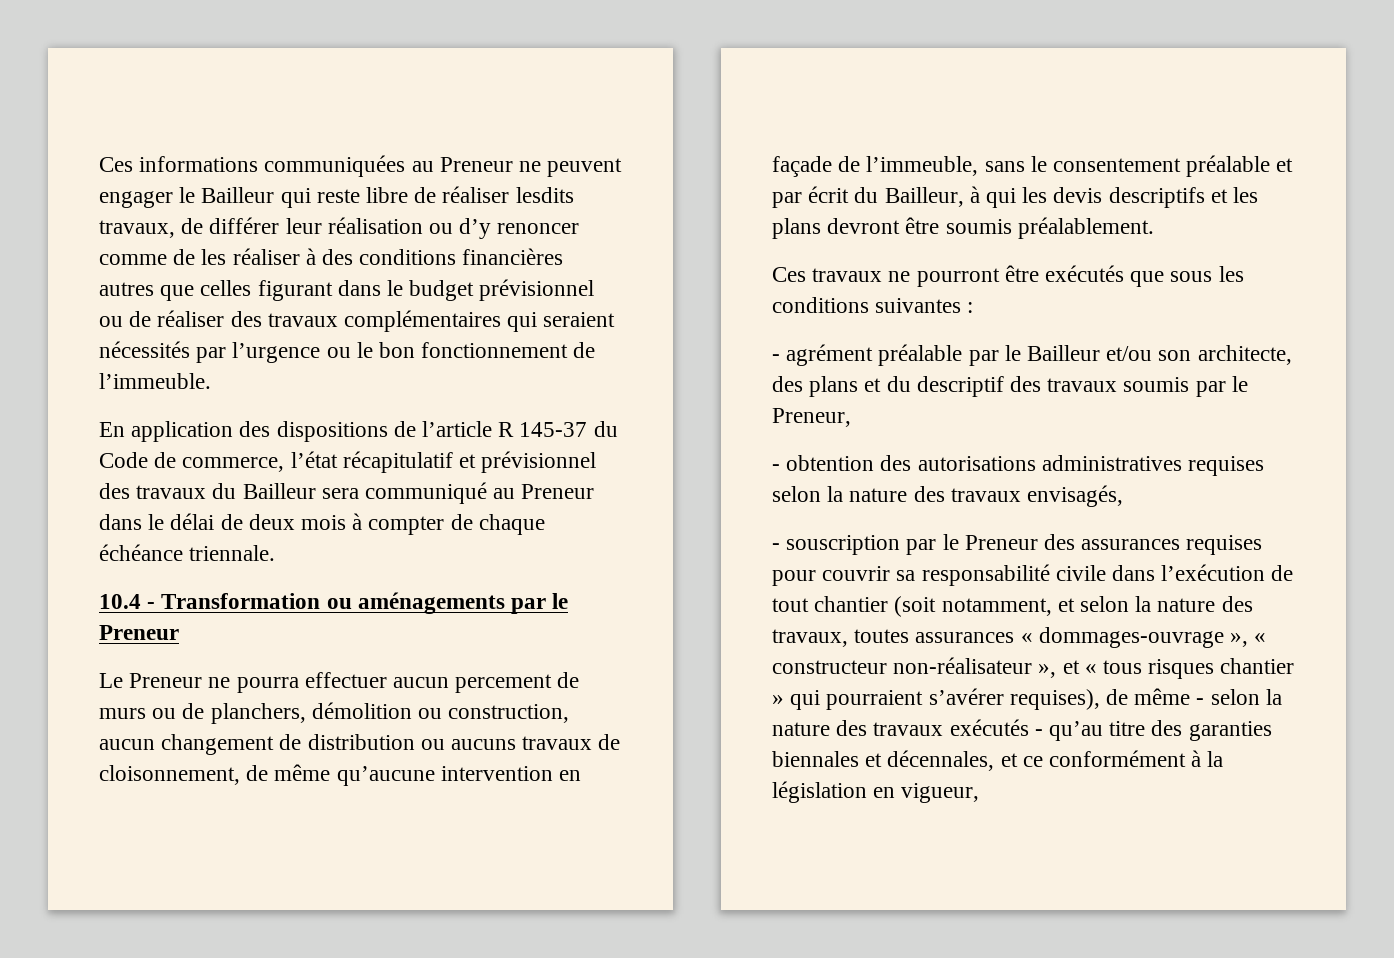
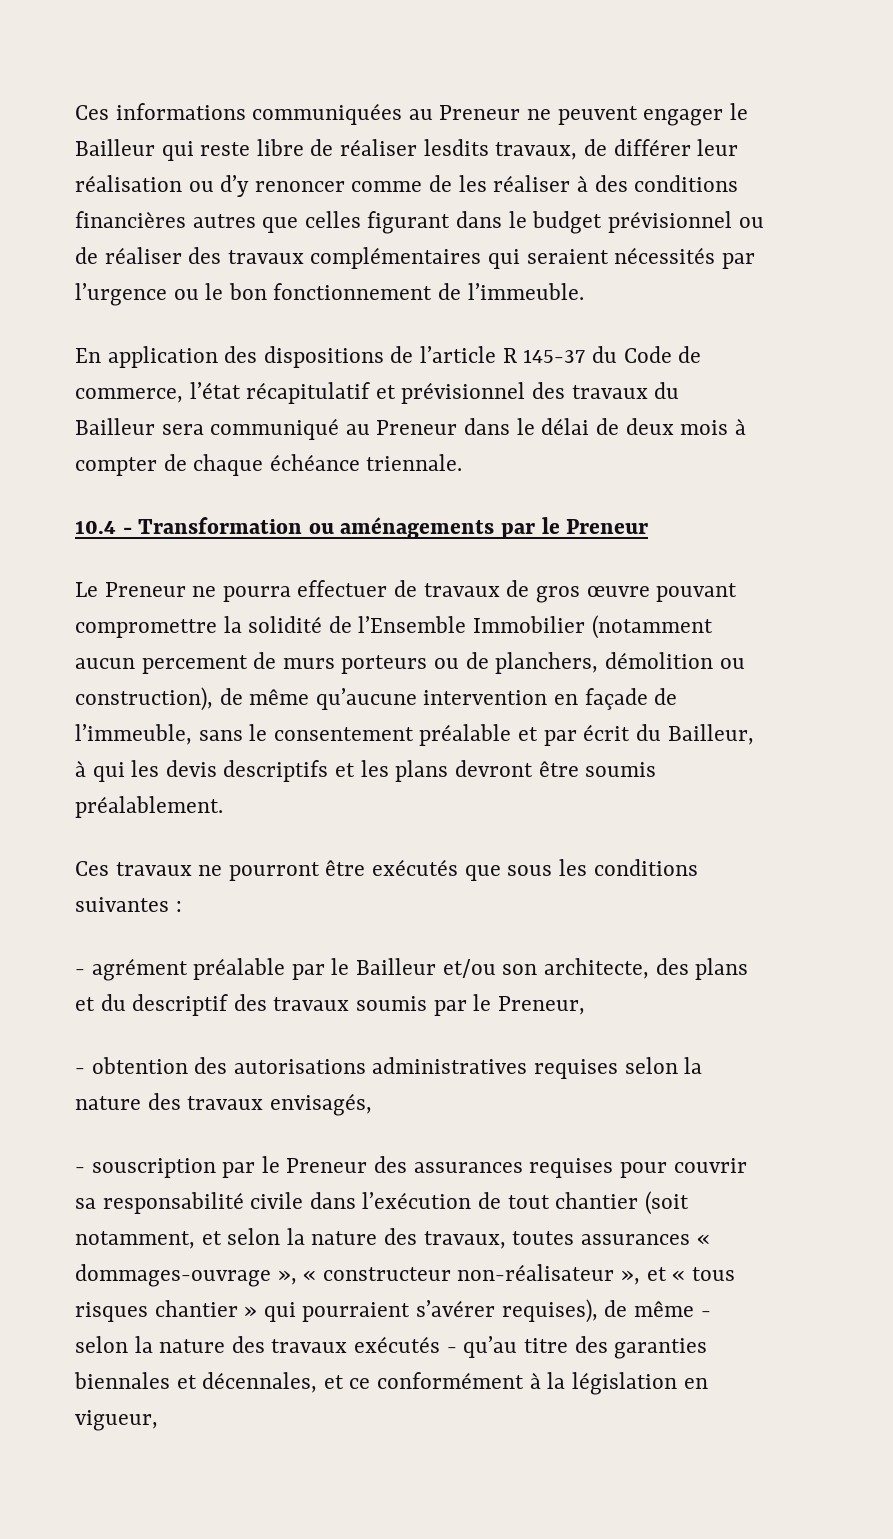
- Le Preneur ne pourra effectuer aucun percement de murs ou de planchers, démolition ou construction, aucun changement de distribution ou aucuns travaux de cloisonnement, de même qu’aucune intervention en façade de l’immeuble, sans le consentement préalable et par écrit du Bailleur, à qui les devis descriptifs et les plans devront être soumis préalablement.
+ Le Preneur ne pourra effectuer de travaux de gros œuvre pouvant compromettre la solidité de l’Ensemble Immobilier (notamment aucun percement de murs porteurs ou de planchers, démolition ou construction), de même qu’aucune intervention en façade de l’immeuble, sans le consentement préalable et par écrit du Bailleur, à qui les devis descriptifs et les plans devront être soumis préalablement.

